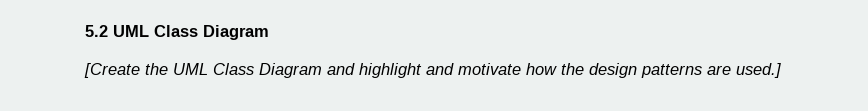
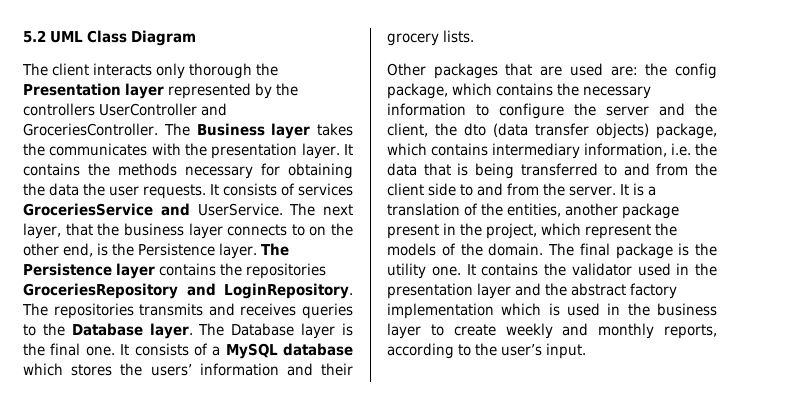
- [Create the UML Class Diagram and highlight and motivate how the design patterns are used.]
+ The client interacts only thorough the Presentation layer represented by the controllers UserController and GroceriesController. The Business layer takes the communicates with the presentation layer. It contains the methods necessary for obtaining the data the user requests. It consists of services GroceriesService and UserService. The next layer, that the business layer connects to on the other end, is the Persistence layer. The Persistence layer contains the repositories GroceriesRepository and LoginRepository. The repositories transmits and receives queries to the Database layer. The Database layer is the final one. It consists of a MySQL database which stores the users’ information and their grocery lists.
+ Other packages that are used are: the config package, which contains the necessary information to configure the server and the client, the dto (data transfer objects) package, which contains intermediary information, i.e. the data that is being transferred to and from the client side to and from the server. It is a translation of the entities, another package present in the project, which represent the models of the domain. The final package is the utility one. It contains the validator used in the presentation layer and the abstract factory implementation which is used in the business layer to create weekly and monthly reports, according to the user’s input.

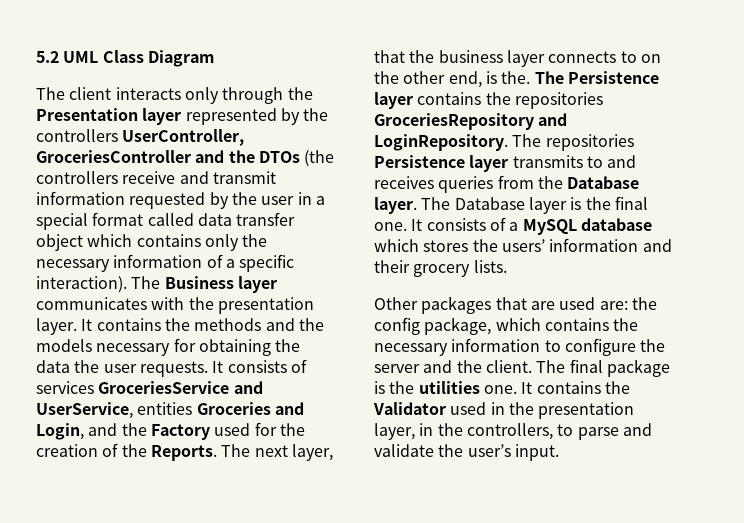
- The client interacts only thorough the Presentation layer represented by the controllers UserController and GroceriesController.
+ The client interacts only through the Presentation layer represented by the controllers UserController, GroceriesController and the DTOs (the controllers receive and transmit information requested by the user in a special format called data transfer object which contains only the necessary information of a specific interaction).
- The Business layer takes the communicates with the presentation layer.
+ The Business layer communicates with the presentation layer.
- It contains the methods necessary for obtaining the data the user requests.
+ It contains the methods and the models necessary for obtaining the data the user requests.
- It consists of services GroceriesService and UserService.
+ It consists of services GroceriesService and UserService, entities Groceries and Login, and the Factory used for the creation of the Reports.
- The next layer, that the business layer connects to on the other end, is the Persistence layer.
+ The next layer, that the business layer connects to on the other end, is the.
- The repositories transmits and receives queries to the Database layer.
+ The repositories Persistence layer transmits to and receives queries from the Database layer.
- Other packages that are used are: the config package, which contains the necessary information to configure the server and the client, the dto (data transfer objects) package, which contains intermediary information, i.e. the data that is being transferred to and from the client side to and from the server. It is a translation of the entities, another package present in the project, which represent the models of the domain.
+ Other packages that are used are: the config package, which contains the necessary information to configure the server and the client.
- The final package is the utility one.
+ The final package is the utilities one.
- It contains the validator used in the presentation layer and the abstract factory implementation which is used in the business layer to create weekly and monthly reports, according to the user’s input.
+ It contains the Validator used in the presentation layer, in the controllers, to parse and validate the user’s input.

